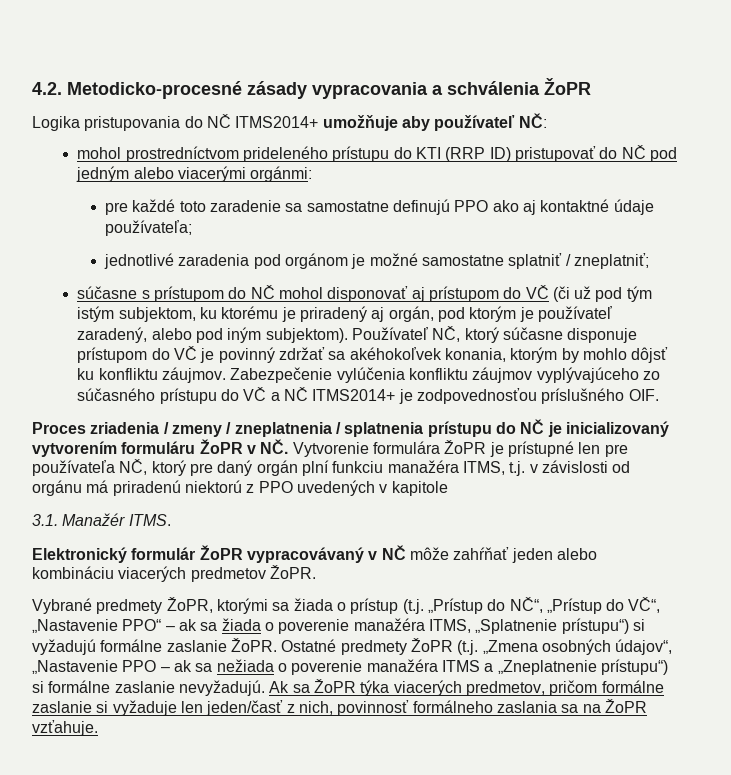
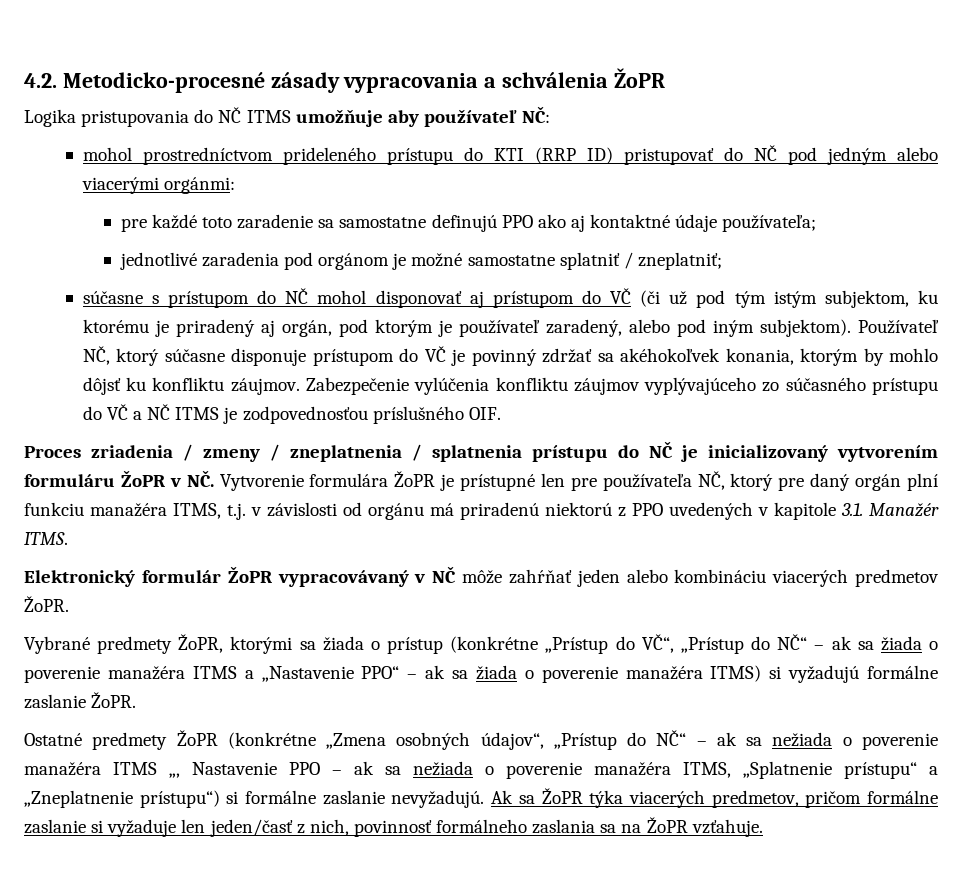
- Logika pristupovania do NČ ITMS2014+ umožňuje aby používateľ NČ:
+ Logika pristupovania do NČ ITMS umožňuje aby používateľ NČ:
- Zabezpečenie vylúčenia konfliktu záujmov vyplývajúceho zo súčasného prístupu do VČ a NČ ITMS2014+ je zodpovednosťou príslušného OIF.
+ Zabezpečenie vylúčenia konfliktu záujmov vyplývajúceho zo súčasného prístupu do VČ a NČ ITMS je zodpovednosťou príslušného OIF.
- Proces zriadenia / zmeny / zneplatnenia / splatnenia prístupu do NČ je inicializovaný vytvorením formuláru ŽoPR v NČ. Vytvorenie formulára ŽoPR je prístupné len pre používateľa NČ, ktorý pre daný orgán plní funkciu manažéra ITMS, t.j. v závislosti od orgánu má priradenú niektorú z PPO uvedených v kapitole
- 3.1. Manažér ITMS.
+ Proces zriadenia / zmeny / zneplatnenia / splatnenia prístupu do NČ je inicializovaný vytvorením formuláru ŽoPR v NČ. Vytvorenie formulára ŽoPR je prístupné len pre používateľa NČ, ktorý pre daný orgán plní funkciu manažéra ITMS, t.j. v závislosti od orgánu má priradenú niektorú z PPO uvedených v kapitole 3.1. Manažér ITMS.
- Vybrané predmety ŽoPR, ktorými sa žiada o prístup (t.j. „Prístup do NČ“, „Prístup do VČ“, „Nastavenie PPO“ – ak sa žiada o poverenie manažéra ITMS, „Splatnenie prístupu“) si vyžadujú formálne zaslanie ŽoPR. Ostatné predmety ŽoPR (t.j. „Zmena osobných údajov“, „Nastavenie PPO – ak sa nežiada o poverenie manažéra ITMS a „Zneplatnenie prístupu“) si formálne zaslanie nevyžadujú.
+ Vybrané predmety ŽoPR, ktorými sa žiada o prístup (konkrétne „Prístup do VČ“, „Prístup do NČ“ – ak sa žiada o poverenie manažéra ITMS a „Nastavenie PPO“ – ak sa žiada o poverenie manažéra ITMS) si vyžadujú formálne zaslanie ŽoPR.
+ Ostatné predmety ŽoPR (konkrétne „Zmena osobných údajov“, „Prístup do NČ“ – ak sa nežiada o poverenie manažéra ITMS „, Nastavenie PPO – ak sa nežiada o poverenie manažéra ITMS, „Splatnenie prístupu“ a „Zneplatnenie prístupu“) si formálne zaslanie nevyžadujú.

